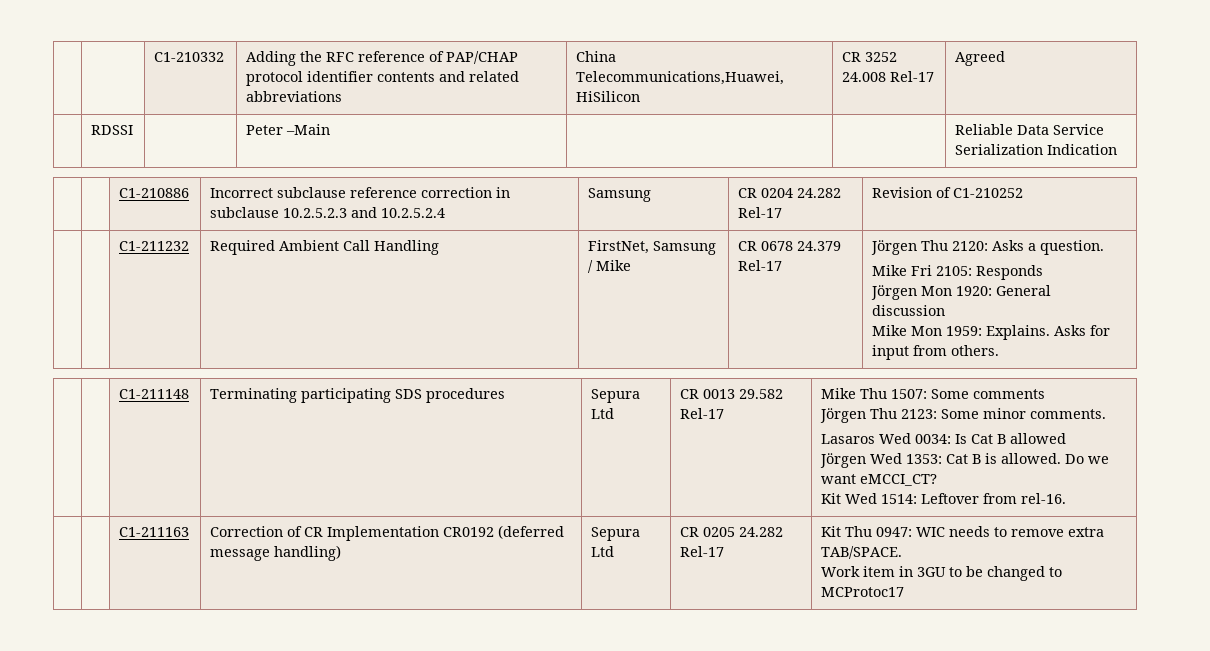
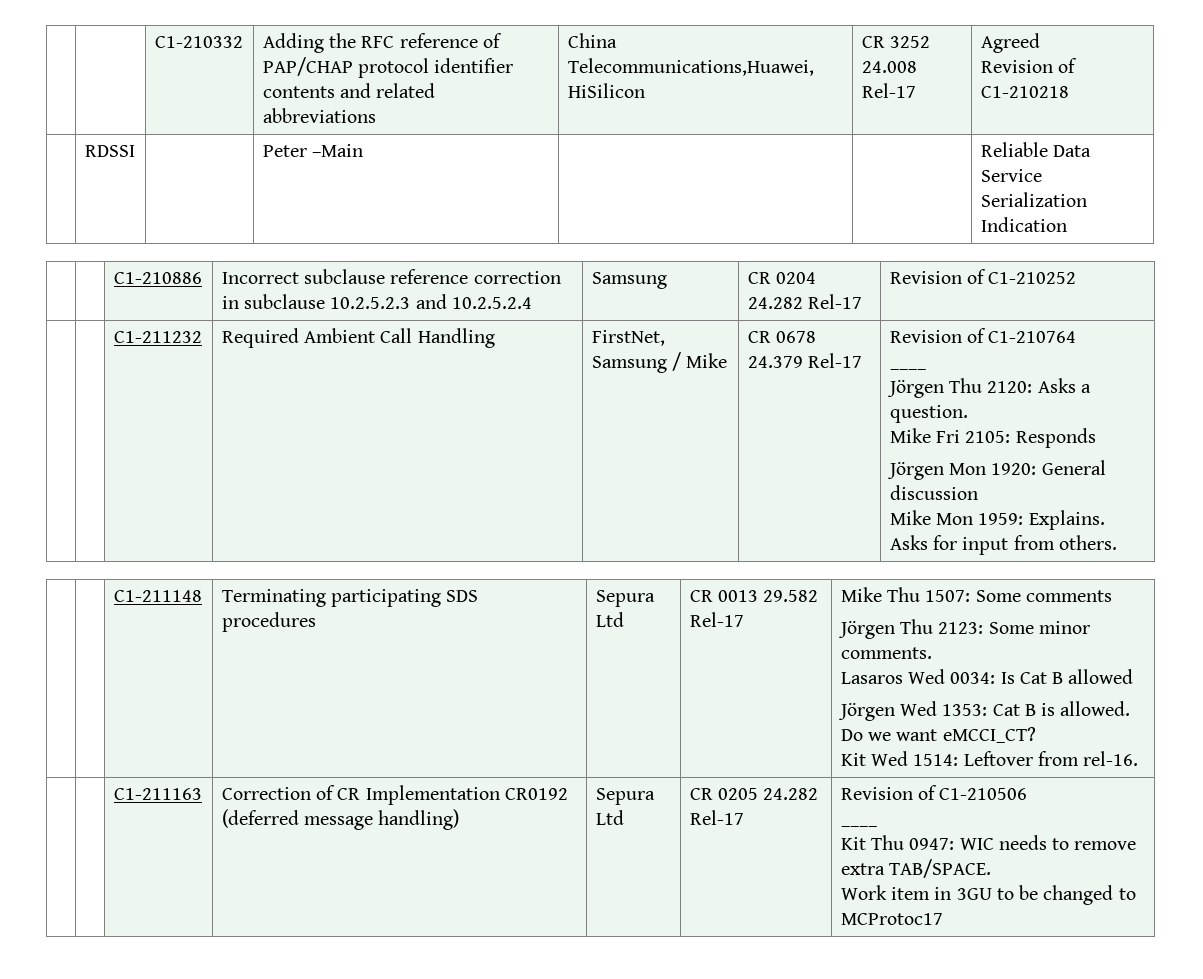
  | | C1-210332 | Adding the RFC reference of PAP/CHAP protocol identifier contents and related abbreviations | China Telecommunications,Huawei, HiSilicon | CR 3252 24.008 Rel-17 | Agreed
+ Revision of C1-210218
+ Revision of C1-210764
+ ____
- | | C1-211163 | Correction of CR Implementation CR0192 (deferred message handling) | Sepura Ltd | CR 0205 24.282 Rel-17 | Kit Thu 0947: WIC needs to remove extra TAB/SPACE.
+ | | C1-211163 | Correction of CR Implementation CR0192 (deferred message handling) | Sepura Ltd | CR 0205 24.282 Rel-17 | Revision of C1-210506
+ ____
+ Kit Thu 0947: WIC needs to remove extra TAB/SPACE.

